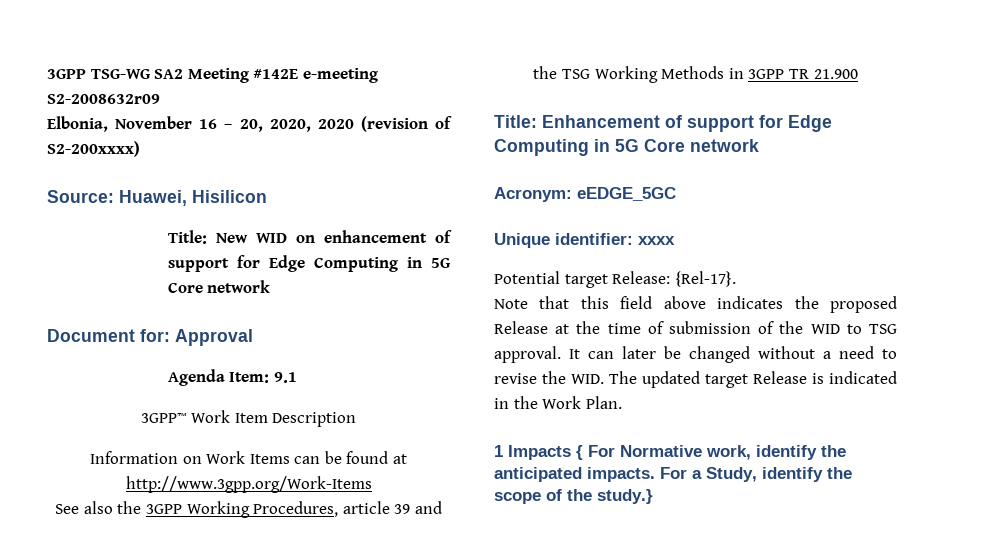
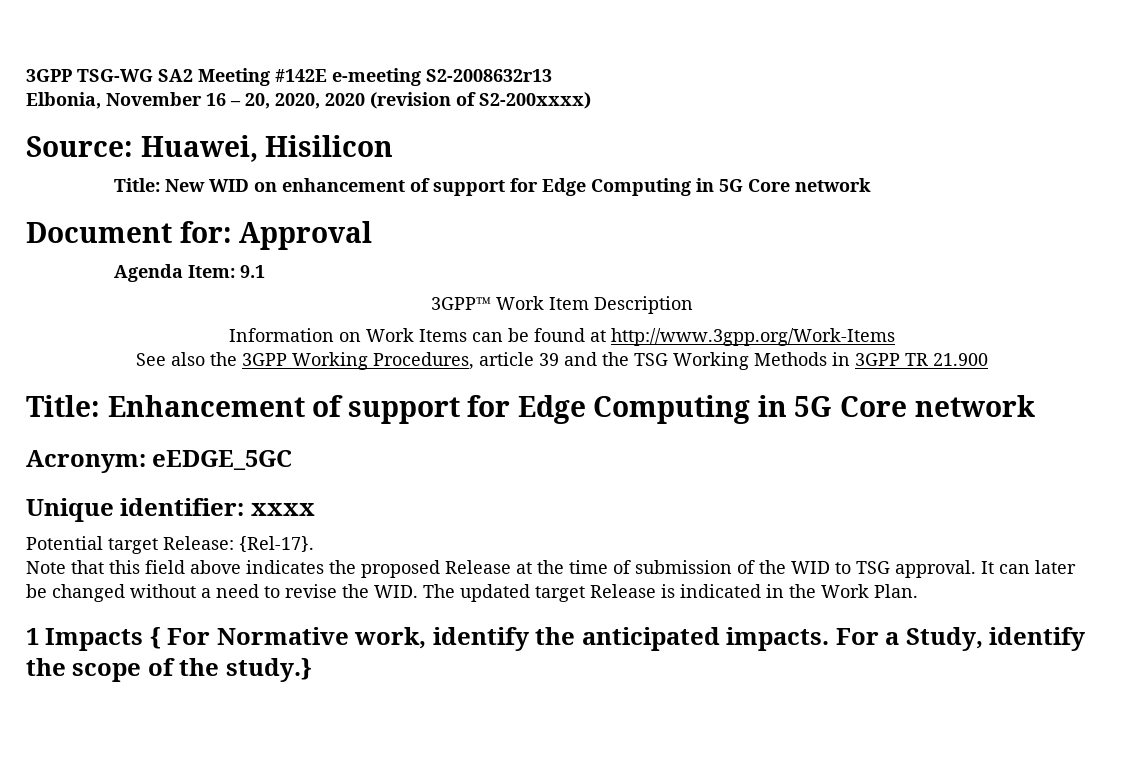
- 3GPP TSG-WG SA2 Meeting #142E e-meeting S2-2008632r09
+ 3GPP TSG-WG SA2 Meeting #142E e-meeting S2-2008632r13

